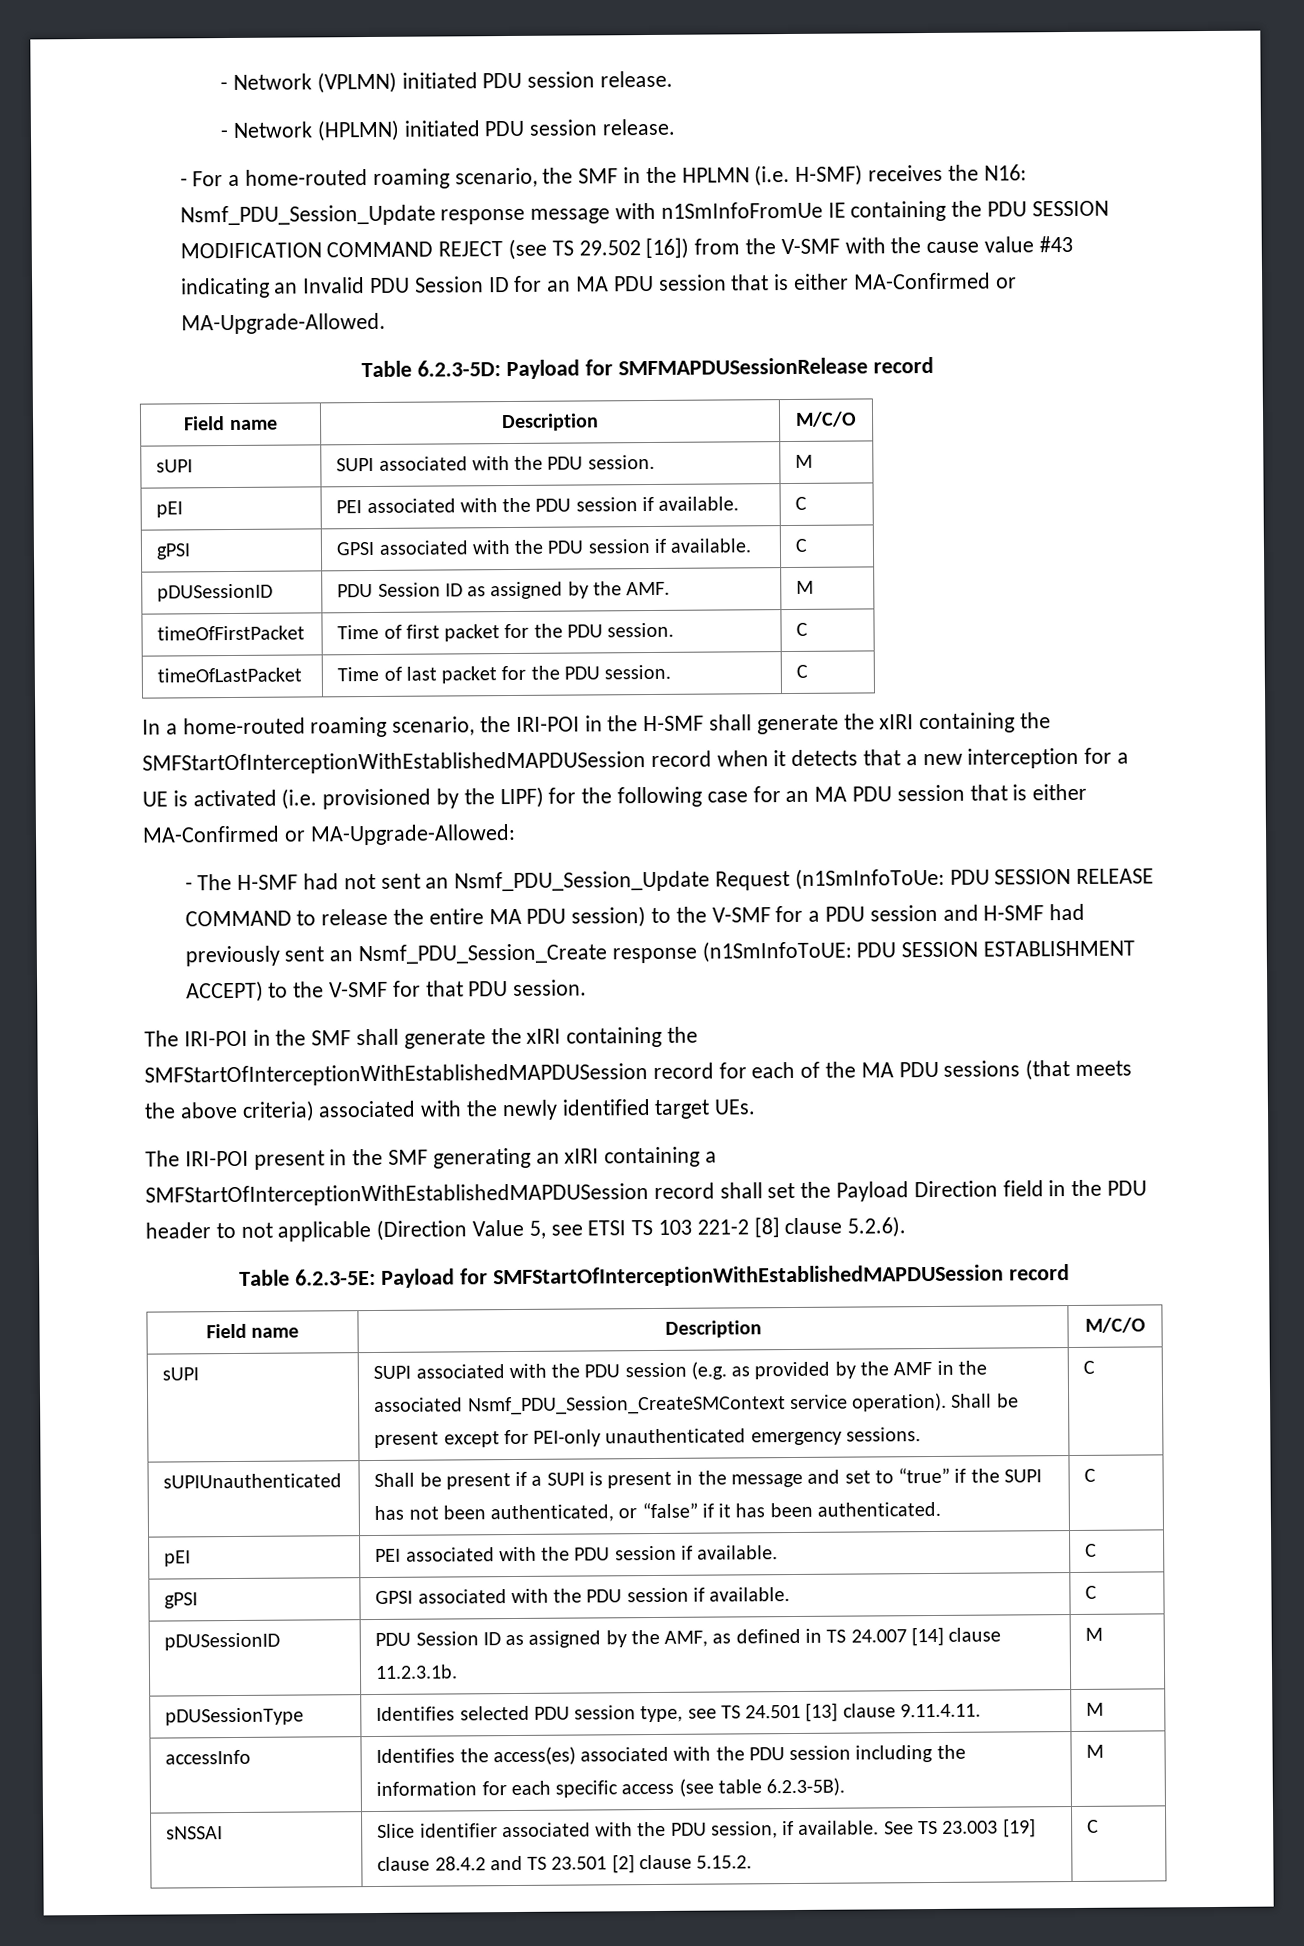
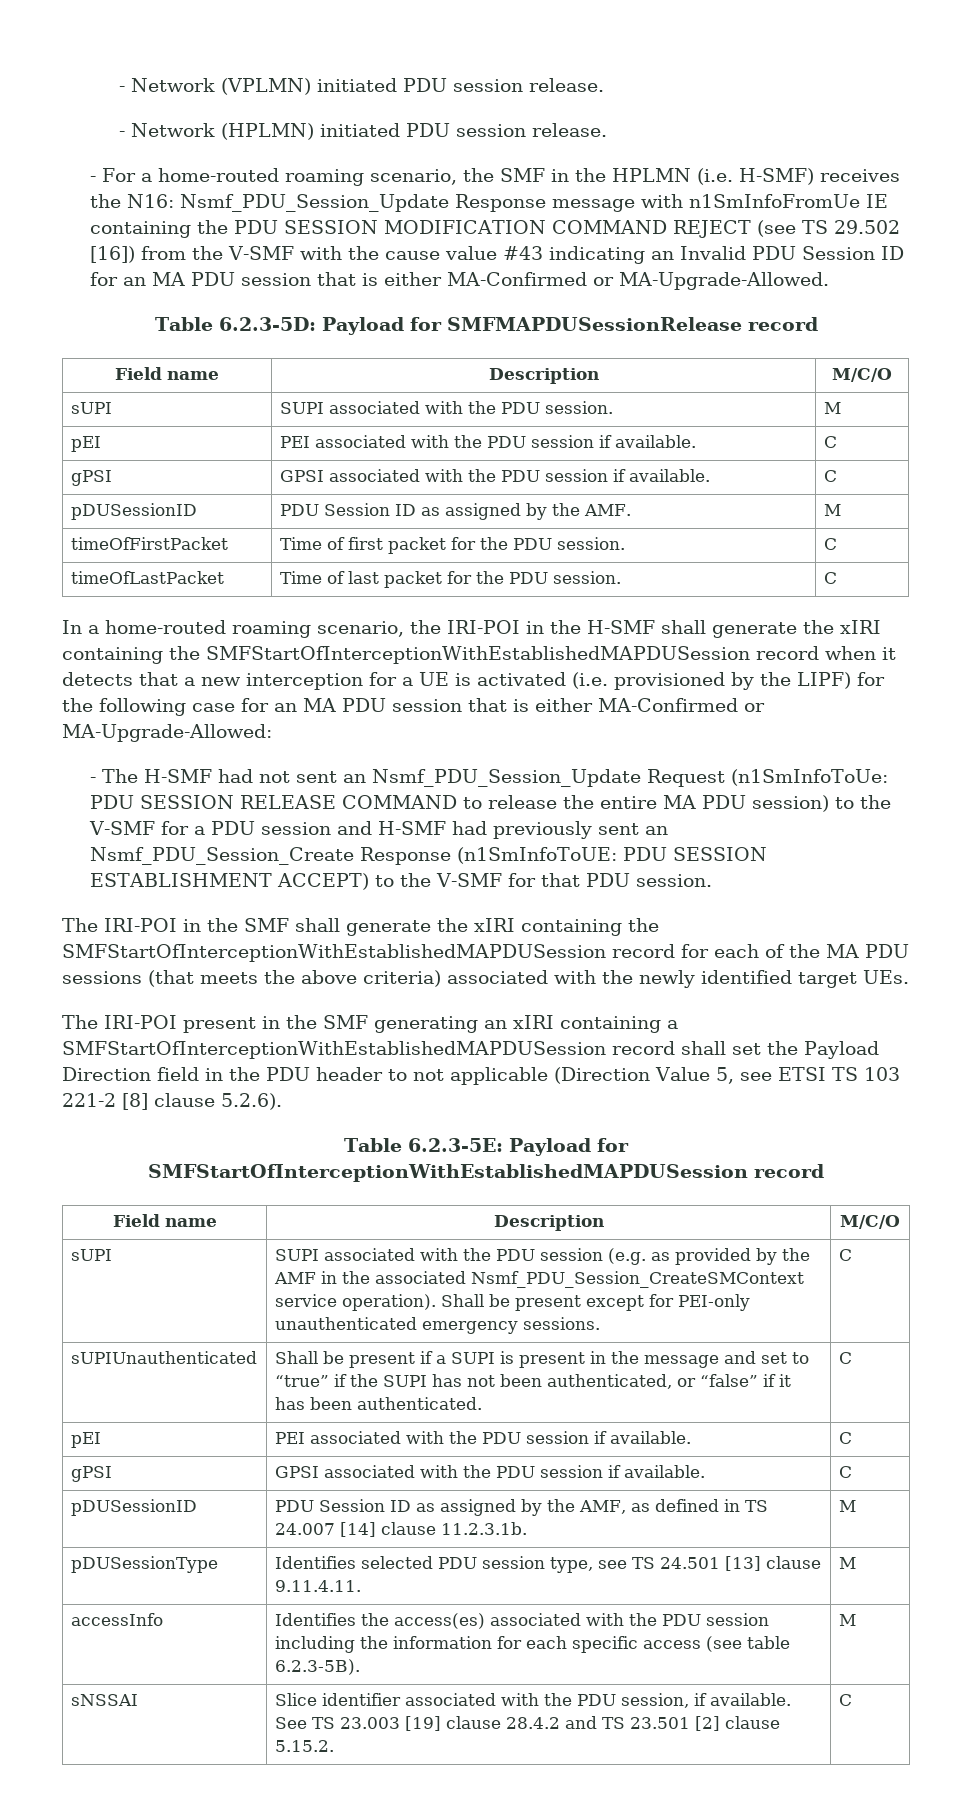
- - For a home-routed roaming scenario, the SMF in the HPLMN (i.e. H-SMF) receives the N16: Nsmf_PDU_Session_Update response message with n1SmInfoFromUe IE containing the PDU SESSION MODIFICATION COMMAND REJECT (see TS 29.502 [16]) from the V-SMF with the cause value #43 indicating an Invalid PDU Session ID for an MA PDU session that is either MA-Confirmed or MA-Upgrade-Allowed.
+ - For a home-routed roaming scenario, the SMF in the HPLMN (i.e. H-SMF) receives the N16: Nsmf_PDU_Session_Update Response message with n1SmInfoFromUe IE containing the PDU SESSION MODIFICATION COMMAND REJECT (see TS 29.502 [16]) from the V-SMF with the cause value #43 indicating an Invalid PDU Session ID for an MA PDU session that is either MA-Confirmed or MA-Upgrade-Allowed.
- - The H-SMF had not sent an Nsmf_PDU_Session_Update Request (n1SmInfoToUe: PDU SESSION RELEASE COMMAND to release the entire MA PDU session) to the V-SMF for a PDU session and H-SMF had previously sent an Nsmf_PDU_Session_Create response (n1SmInfoToUE: PDU SESSION ESTABLISHMENT ACCEPT) to the V-SMF for that PDU session.
+ - The H-SMF had not sent an Nsmf_PDU_Session_Update Request (n1SmInfoToUe: PDU SESSION RELEASE COMMAND to release the entire MA PDU session) to the V-SMF for a PDU session and H-SMF had previously sent an Nsmf_PDU_Session_Create Response (n1SmInfoToUE: PDU SESSION ESTABLISHMENT ACCEPT) to the V-SMF for that PDU session.

